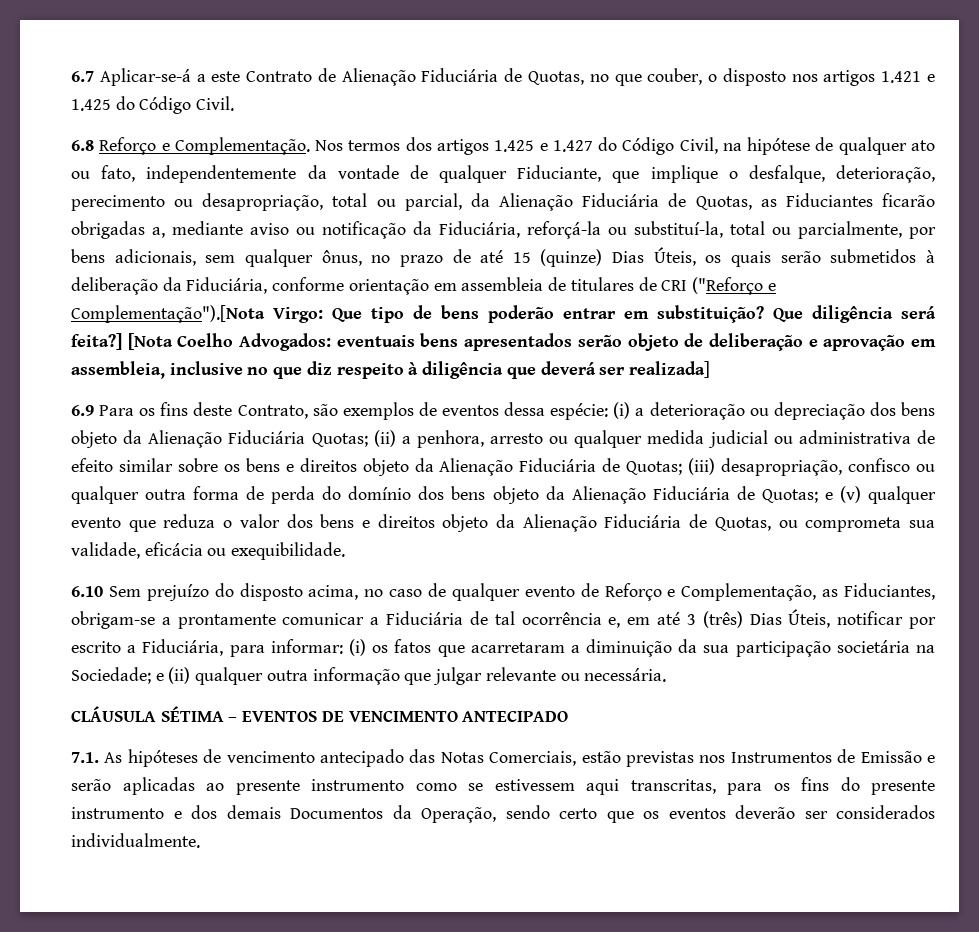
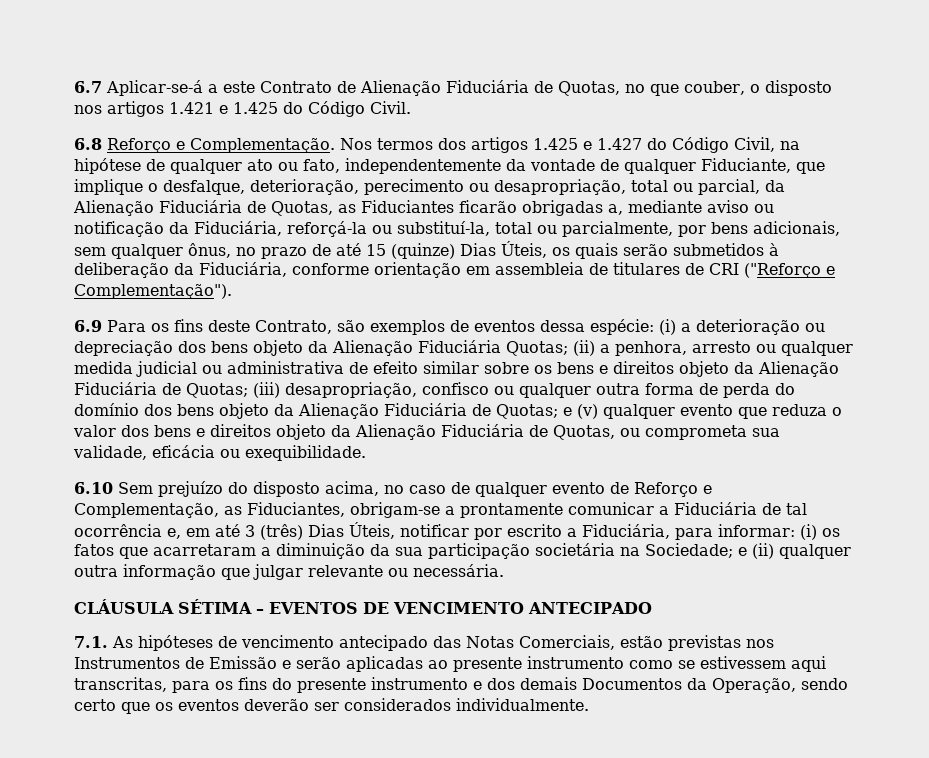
- Nos termos dos artigos 1.425 e 1.427 do Código Civil, na hipótese de qualquer ato ou fato, independentemente da vontade de qualquer Fiduciante, que implique o desfalque, deterioração, perecimento ou desapropriação, total ou parcial, da Alienação Fiduciária de Quotas, as Fiduciantes ficarão obrigadas a, mediante aviso ou notificação da Fiduciária, reforçá-la ou substituí-la, total ou parcialmente, por bens adicionais, sem qualquer ônus, no prazo de até 15 (quinze) Dias Úteis, os quais serão submetidos à deliberação da Fiduciária, conforme orientação em assembleia de titulares de CRI ("Reforço e Complementação").[Nota Virgo: Que tipo de bens poderão entrar em substituição? Que diligência será feita?] [Nota Coelho Advogados: eventuais bens apresentados serão objeto de deliberação e aprovação em assembleia, inclusive no que diz respeito à diligência que deverá ser realizada]
+ Nos termos dos artigos 1.425 e 1.427 do Código Civil, na hipótese de qualquer ato ou fato, independentemente da vontade de qualquer Fiduciante, que implique o desfalque, deterioração, perecimento ou desapropriação, total ou parcial, da Alienação Fiduciária de Quotas, as Fiduciantes ficarão obrigadas a, mediante aviso ou notificação da Fiduciária, reforçá-la ou substituí-la, total ou parcialmente, por bens adicionais, sem qualquer ônus, no prazo de até 15 (quinze) Dias Úteis, os quais serão submetidos à deliberação da Fiduciária, conforme orientação em assembleia de titulares de CRI ("Reforço e Complementação").

